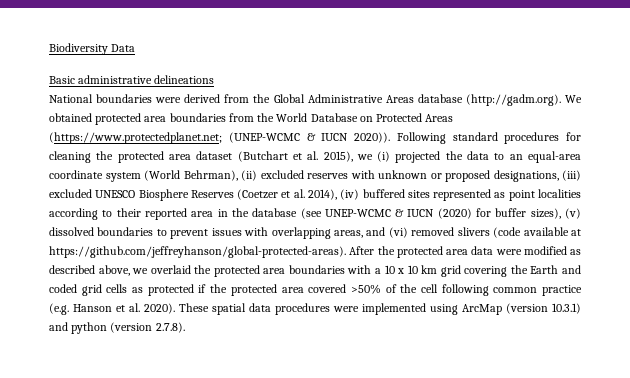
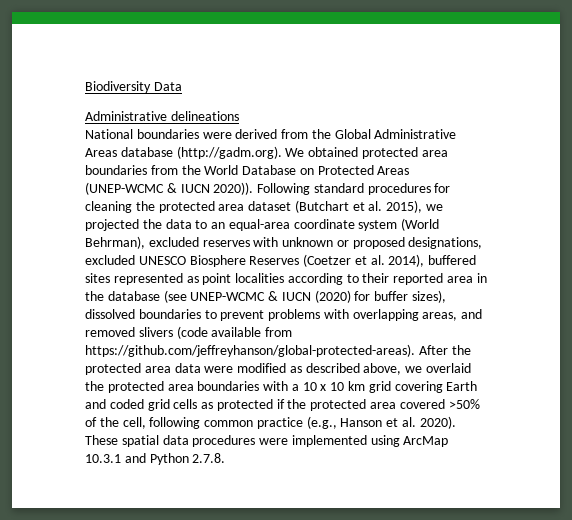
- Basic administrative delineations
+ Administrative delineations
- National boundaries were derived from the Global Administrative Areas database (http://gadm.org). We obtained protected area boundaries from the World Database on Protected Areas (https://www.protectedplanet.net; (UNEP-WCMC & IUCN 2020)).
+ National boundaries were derived from the Global Administrative Areas database (http://gadm.org). We obtained protected area boundaries from the World Database on Protected Areas (UNEP-WCMC & IUCN 2020)).
- Following standard procedures for cleaning the protected area dataset (Butchart et al. 2015), we (i) projected the data to an equal-area coordinate system (World Behrman), (ii) excluded reserves with unknown or proposed designations, (iii) excluded UNESCO Biosphere Reserves (Coetzer et al. 2014), (iv) buffered sites represented as point localities according to their reported area in the database (see UNEP-WCMC & IUCN (2020) for buffer sizes), (v) dissolved boundaries to prevent issues with overlapping areas, and (vi) removed slivers (code available at https://github.com/jeffreyhanson/global-protected-areas). After the protected area data were modified as described above, we overlaid the protected area boundaries with a 10 x 10 km grid covering the Earth and coded grid cells as protected if the protected area covered >50% of the cell following common practice (e.g. Hanson et al. 2020).
+ Following standard procedures for cleaning the protected area dataset (Butchart et al. 2015), we projected the data to an equal-area coordinate system (World Behrman), excluded reserves with unknown or proposed designations, excluded UNESCO Biosphere Reserves (Coetzer et al. 2014), buffered sites represented as point localities according to their reported area in the database (see UNEP-WCMC & IUCN (2020) for buffer sizes), dissolved boundaries to prevent problems with overlapping areas, and removed slivers (code available from https://github.com/jeffreyhanson/global-protected-areas). After the protected area data were modified as described above, we overlaid the protected area boundaries with a 10 x 10 km grid covering Earth and coded grid cells as protected if the protected area covered >50% of the cell, following common practice (e.g., Hanson et al. 2020).
- These spatial data procedures were implemented using ArcMap (version 10.3.1) and python (version 2.7.8).
+ These spatial data procedures were implemented using ArcMap 10.3.1 and Python 2.7.8.

